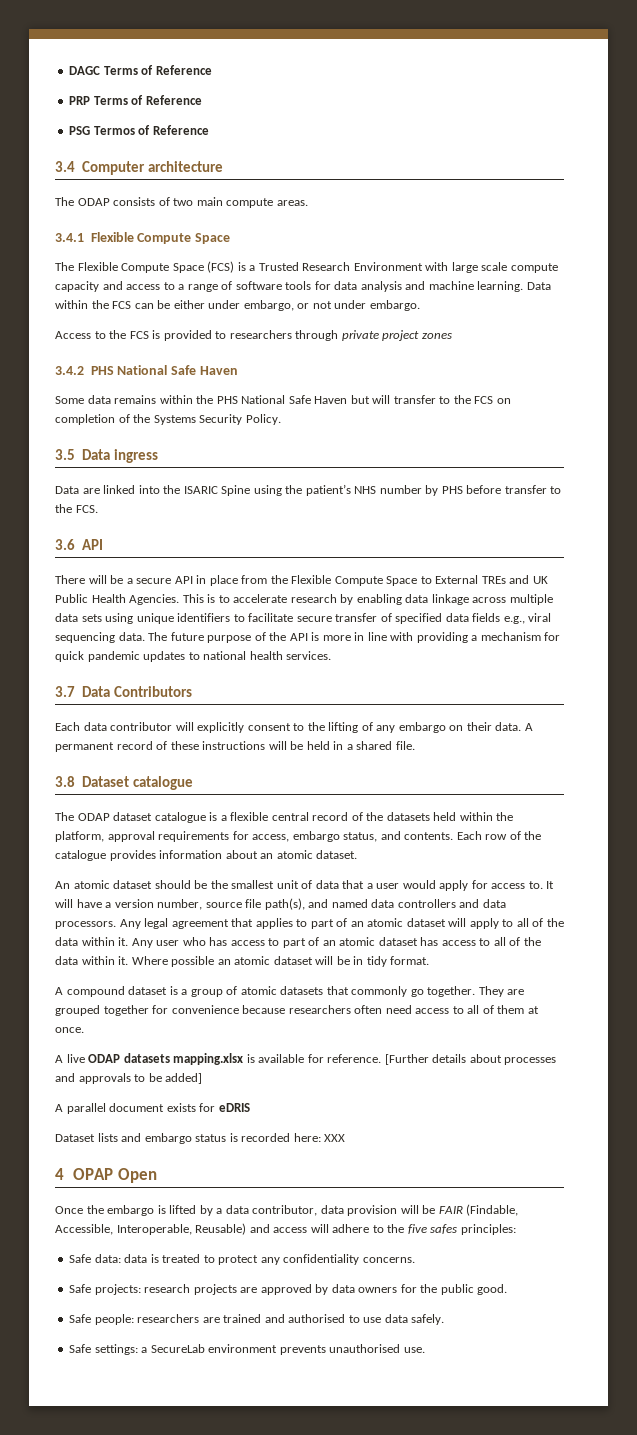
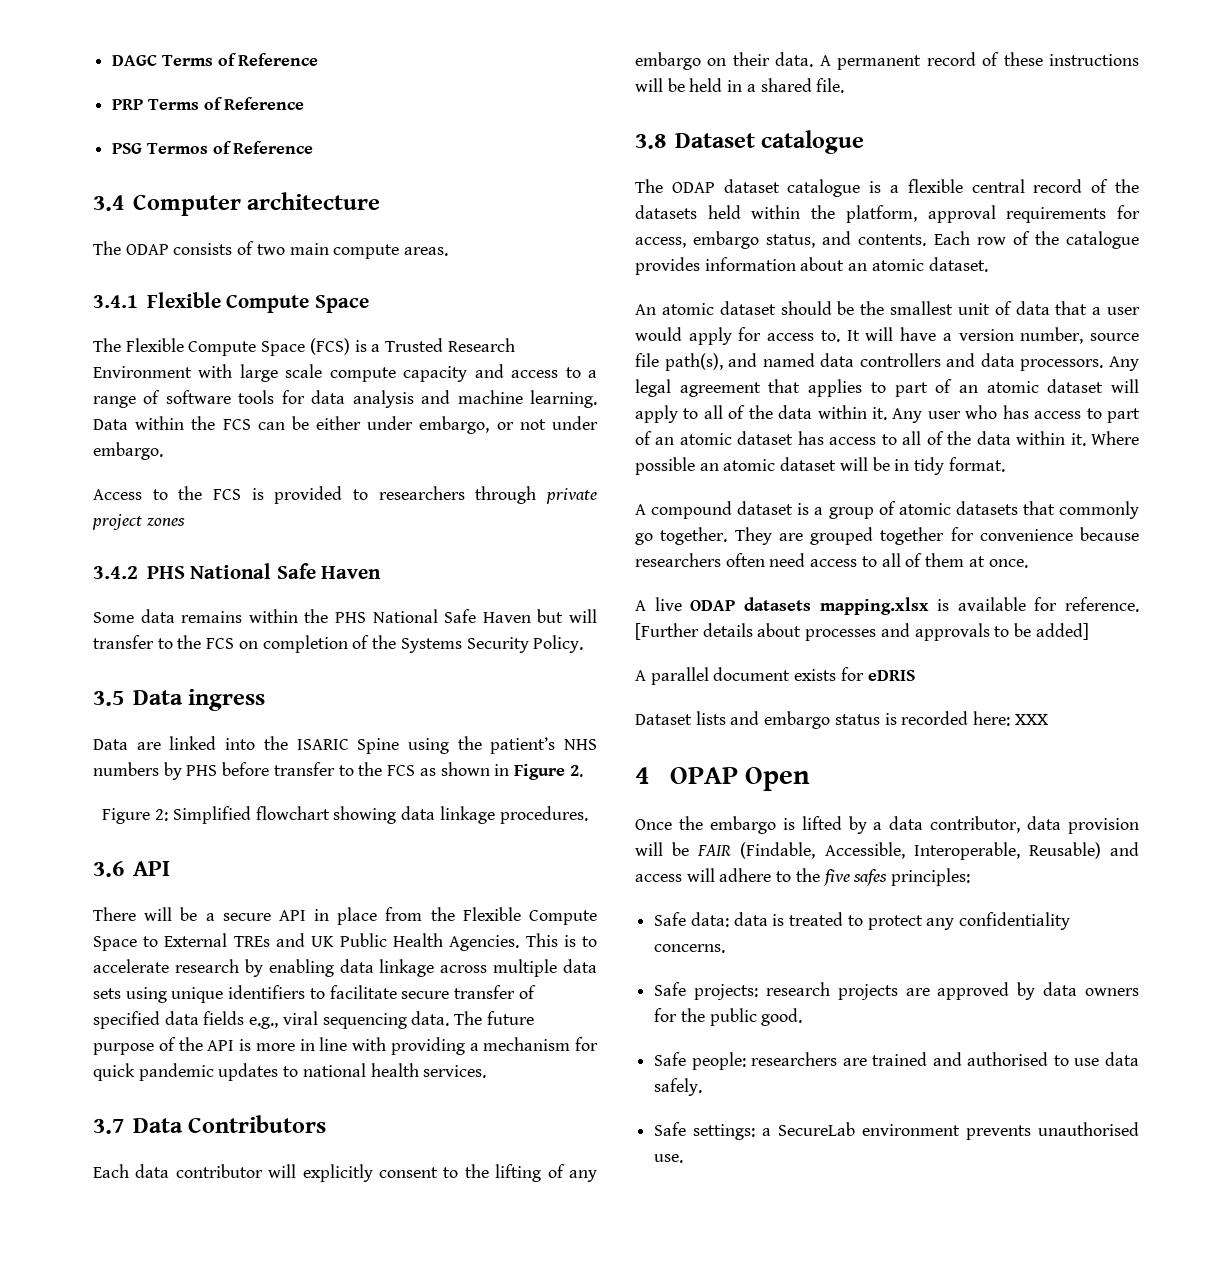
- Data are linked into the ISARIC Spine using the patient’s NHS number by PHS before transfer to the FCS.
+ Data are linked into the ISARIC Spine using the patient’s NHS numbers by PHS before transfer to the FCS as shown in Figure 2.
+ Figure 2: Simplified flowchart showing data linkage procedures.

